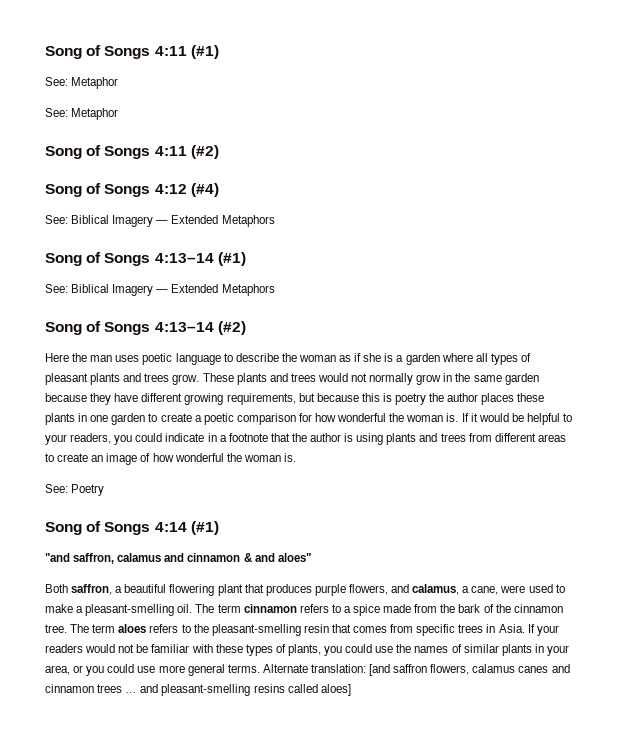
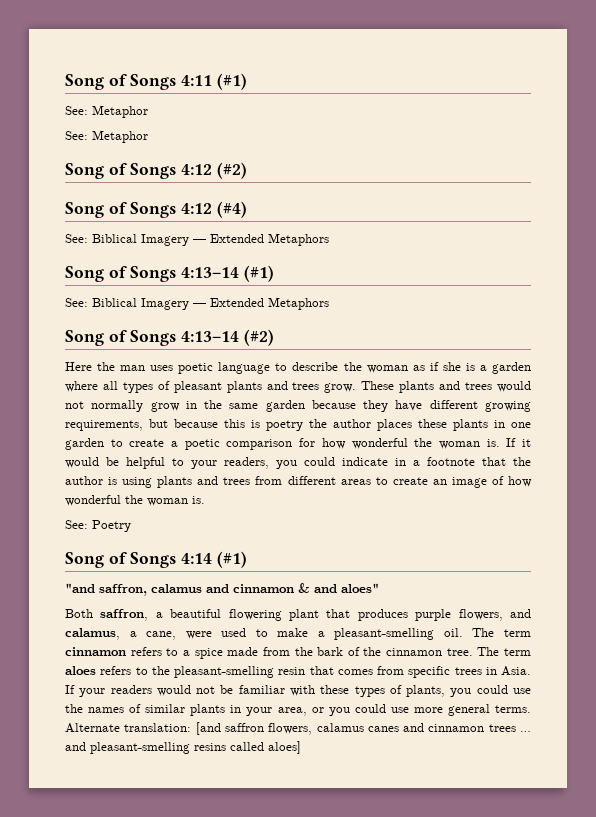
- Song of Songs 4:11 (#2)
+ Song of Songs 4:12 (#2)

